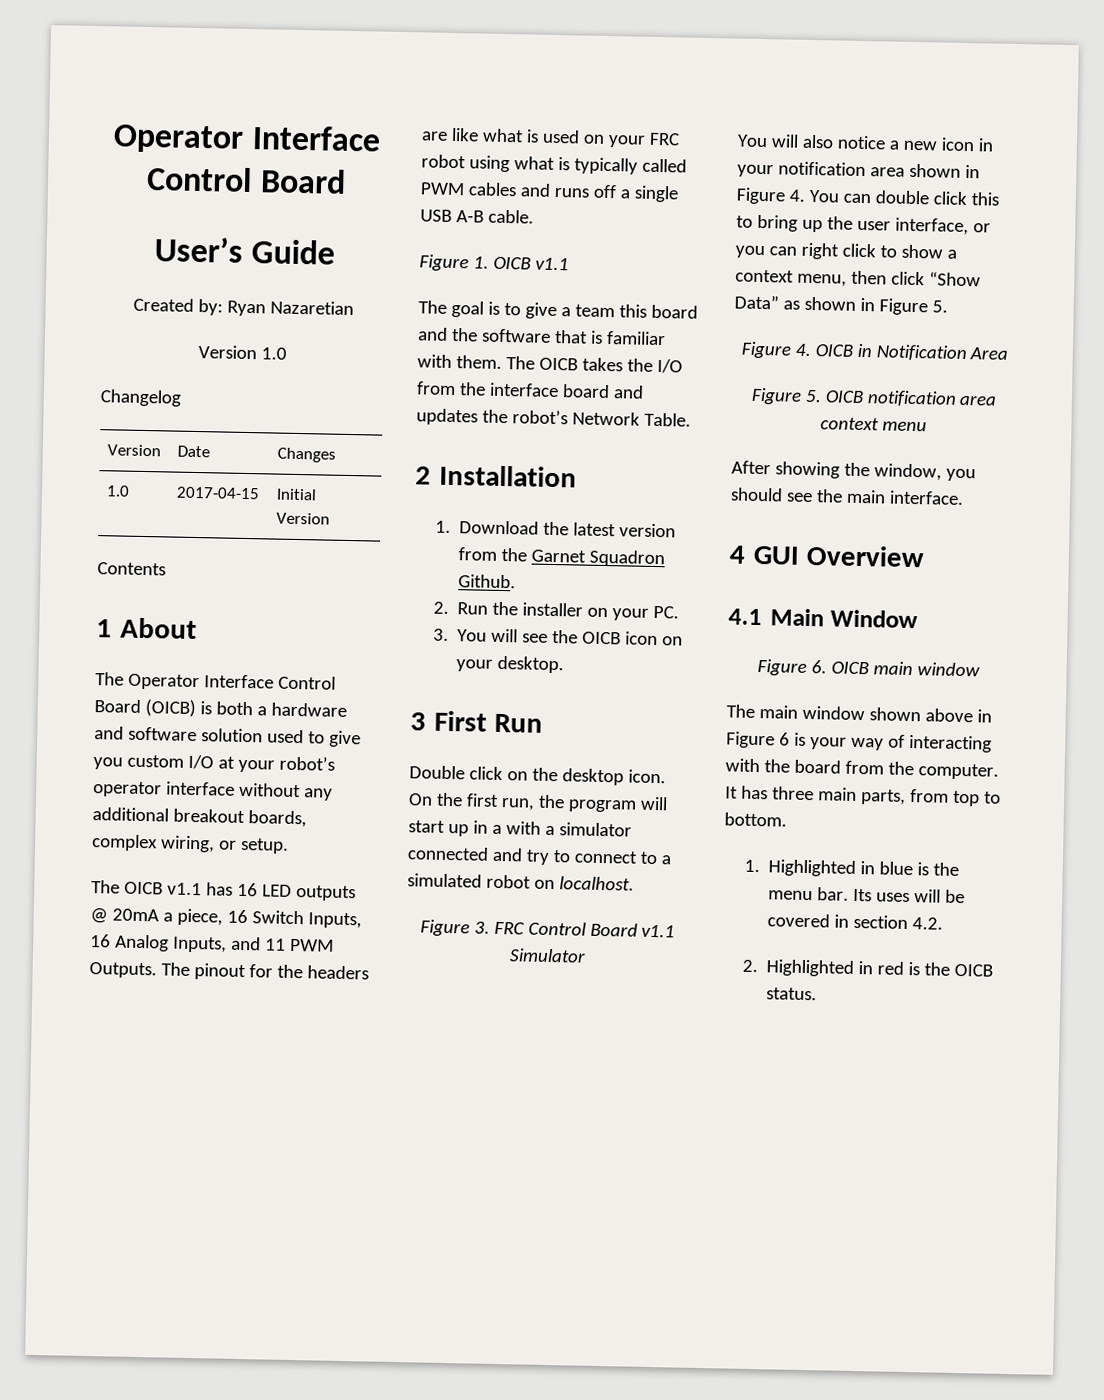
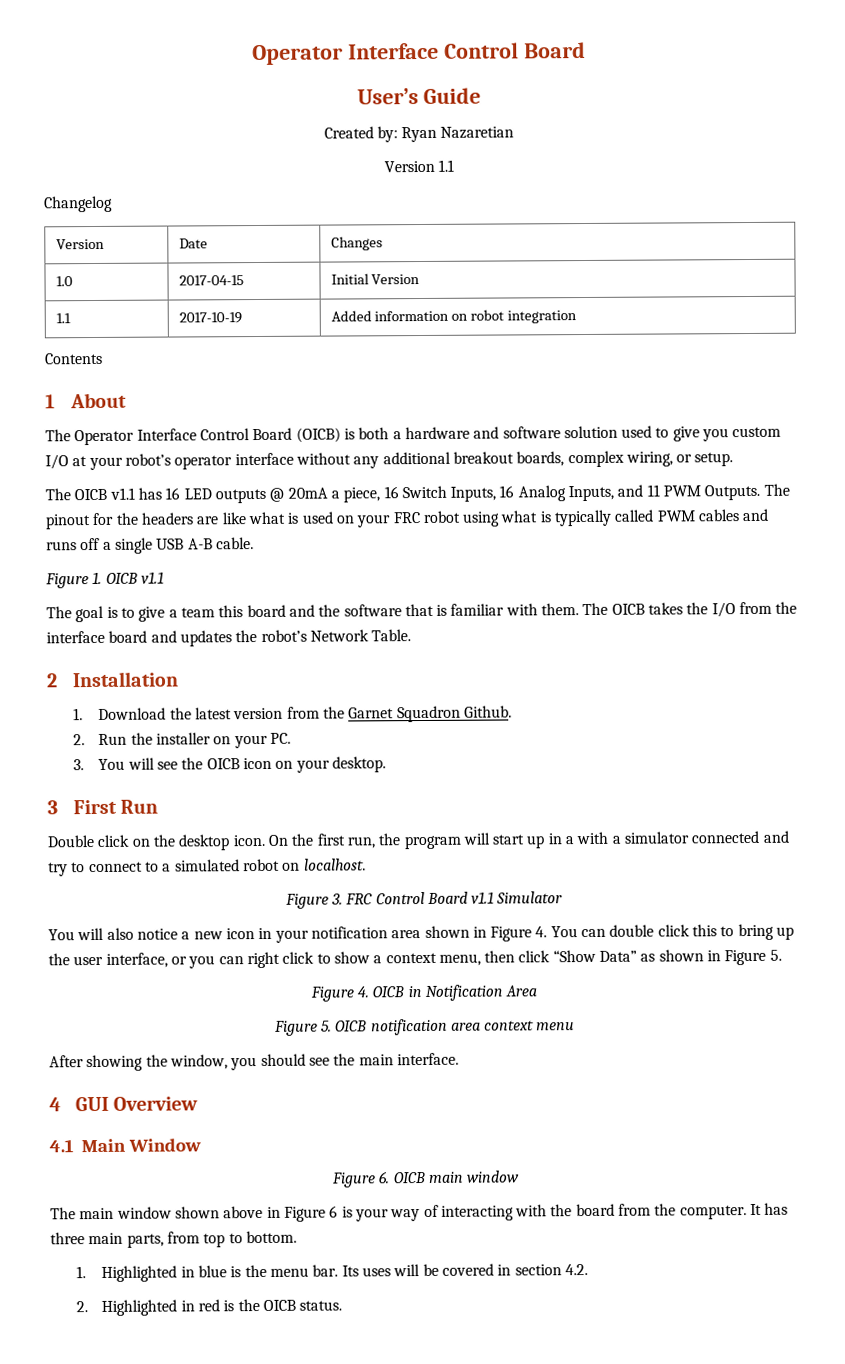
- Version 1.0
+ Version 1.1
+ 1.1 | 2017-10-19 | Added information on robot integration

